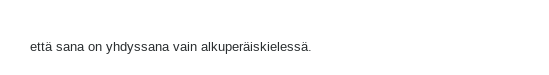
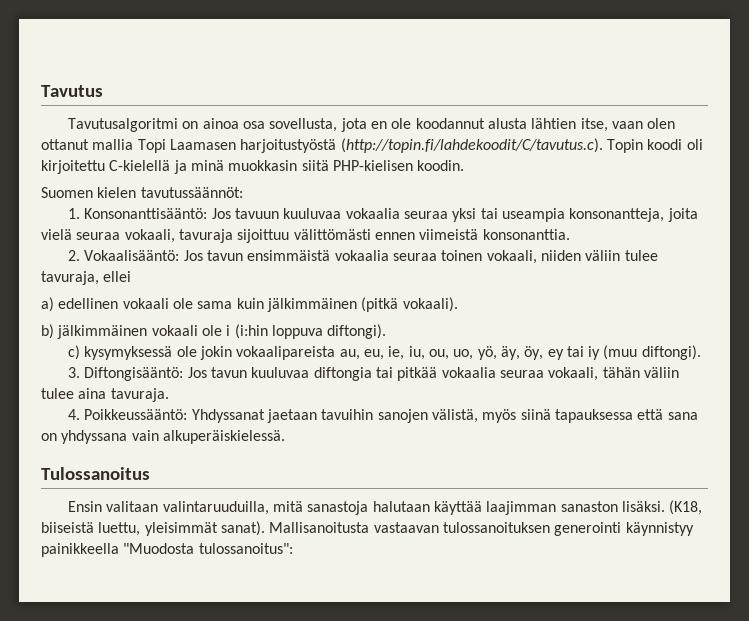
- että sana on yhdyssana vain alkuperäiskielessä.
+ Tavutus
+ Tavutusalgoritmi on ainoa osa sovellusta, jota en ole koodannut alusta lähtien itse, vaan olen ottanut mallia Topi Laamasen harjoitustyöstä (http://topin.fi/lahdekoodit/C/tavutus.c). Topin koodi oli kirjoitettu C-kielellä ja minä muokkasin siitä PHP-kielisen koodin.
+ Suomen kielen tavutussäännöt:
+ 1. Konsonanttisääntö: Jos tavuun kuuluvaa vokaalia seuraa yksi tai useampia konsonantteja, joita vielä seuraa vokaali, tavuraja sijoittuu välittömästi ennen viimeistä konsonanttia.
+ 2. Vokaalisääntö: Jos tavun ensimmäistä vokaalia seuraa toinen vokaali, niiden väliin tulee tavuraja, ellei
+ a) edellinen vokaali ole sama kuin jälkimmäinen (pitkä vokaali).
+ b) jälkimmäinen vokaali ole i (i:hin loppuva diftongi).
+ c) kysymyksessä ole jokin vokaalipareista au, eu, ie, iu, ou, uo, yö, äy, öy, ey tai iy (muu diftongi).
+ 3. Diftongisääntö: Jos tavun kuuluvaa diftongia tai pitkää vokaalia seuraa vokaali, tähän väliin tulee aina tavuraja.
+ 4. Poikkeussääntö: Yhdyssanat jaetaan tavuihin sanojen välistä, myös siinä tapauksessa että sana on yhdyssana vain alkuperäiskielessä.
+ Tulossanoitus
+ Ensin valitaan valintaruuduilla, mitä sanastoja halutaan käyttää laajimman sanaston lisäksi. (K18, biiseistä luettu, yleisimmät sanat). Mallisanoitusta vastaavan tulossanoituksen generointi käynnistyy painikkeella "Muodosta tulossanoitus":

